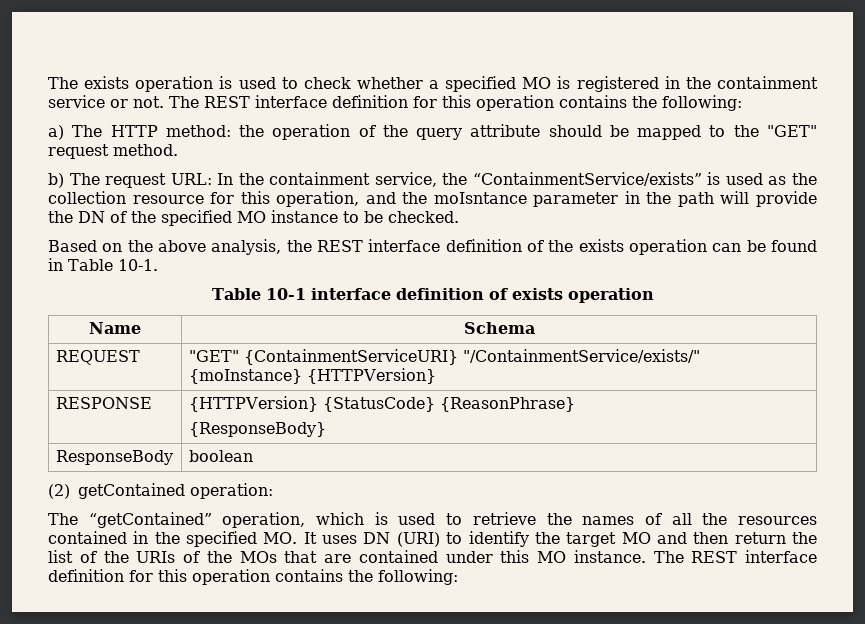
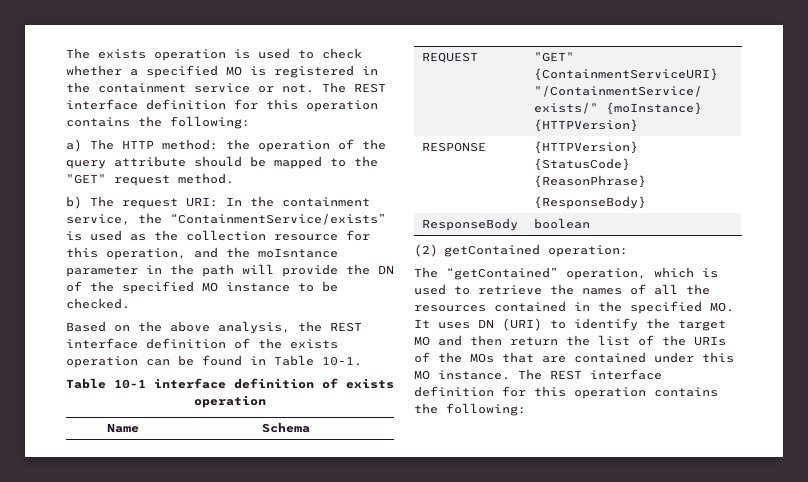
- b) The request URL: In the containment service, the “ContainmentService/exists” is used as the collection resource for this operation, and the moIsntance parameter in the path will provide the DN of the specified MO instance to be checked.
+ b) The request URI: In the containment service, the “ContainmentService/exists” is used as the collection resource for this operation, and the moIsntance parameter in the path will provide the DN of the specified MO instance to be checked.

